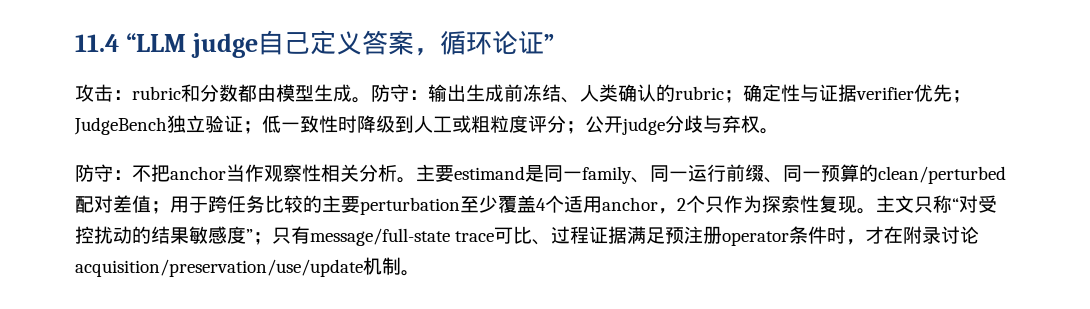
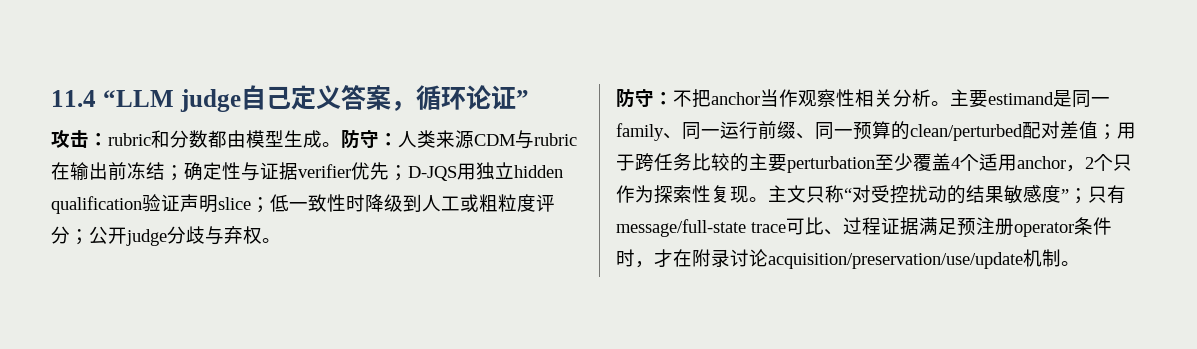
- 防守：输出生成前冻结、人类确认的rubric；确定性与证据verifier优先；JudgeBench独立验证；低一致性时降级到人工或粗粒度评分；公开judge分歧与弃权。
+ 防守：人类来源CDM与rubric在输出前冻结；确定性与证据verifier优先；D-JQS用独立hidden qualification验证声明slice；低一致性时降级到人工或粗粒度评分；公开judge分歧与弃权。

